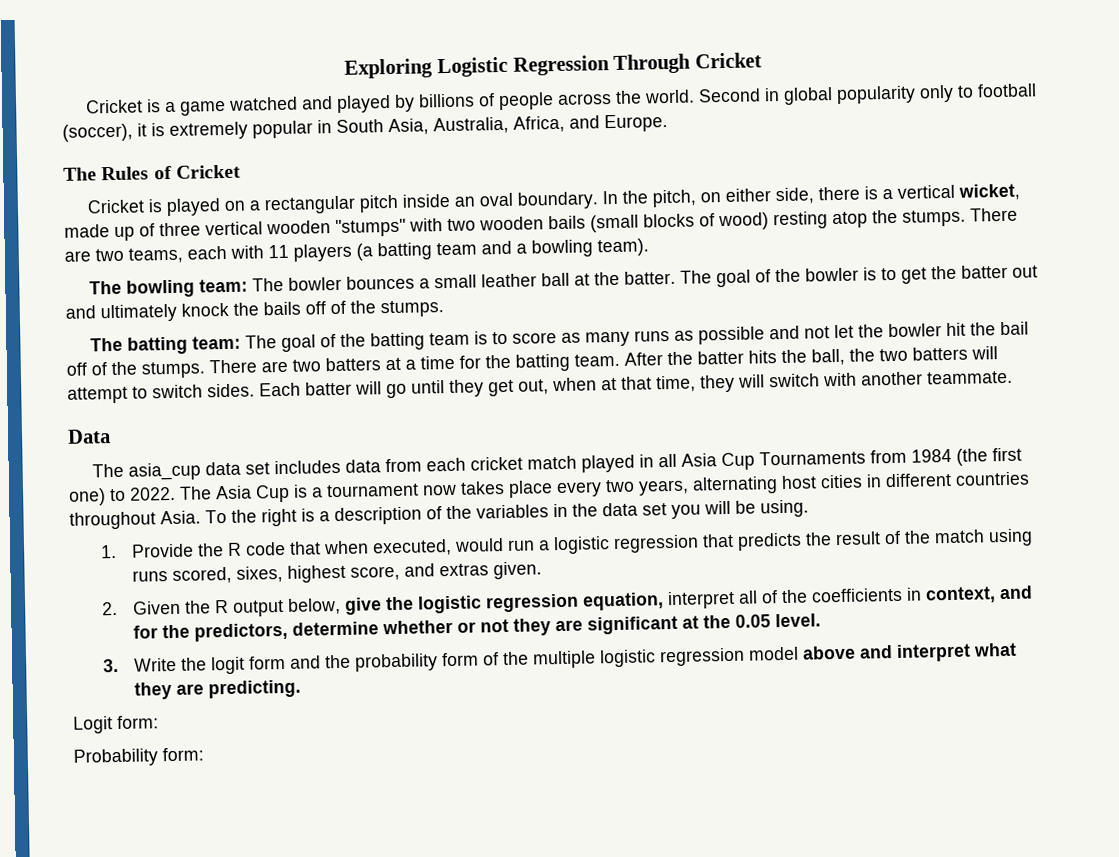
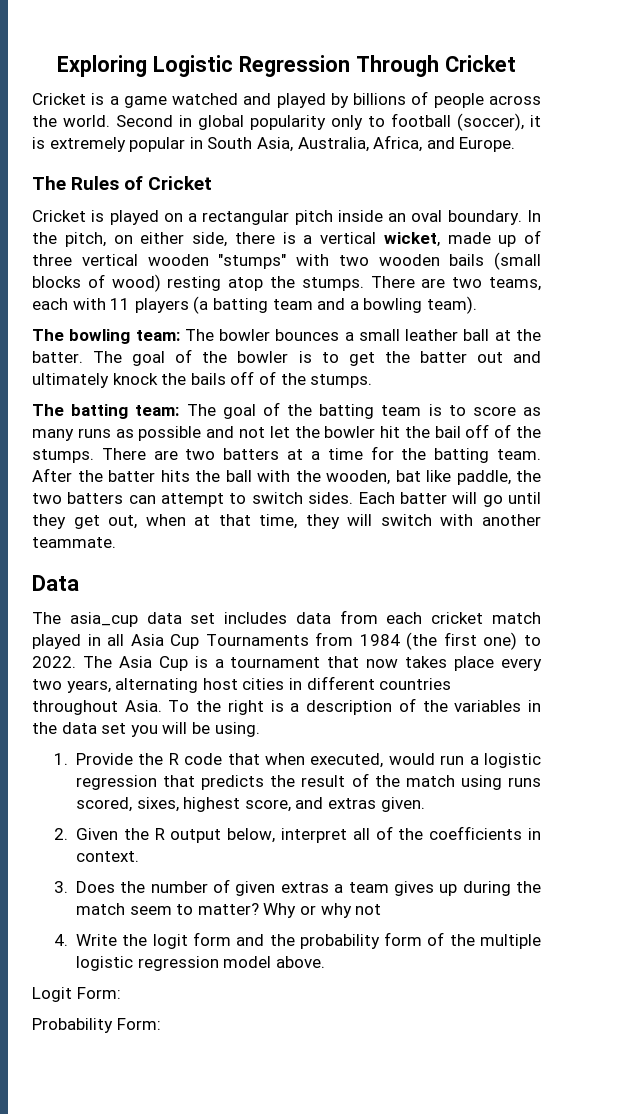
- After the batter hits the ball, the two batters will attempt to switch sides.
+ After the batter hits the ball with the wooden, bat like paddle, the two batters can attempt to switch sides.
- The Asia Cup is a tournament now takes place every two years, alternating host cities in different countries throughout Asia.
+ The Asia Cup is a tournament that now takes place every two years, alternating host cities in different countries throughout Asia.
- 2. Given the R output below, give the logistic regression equation, interpret all of the coefficients in context, and for the predictors, determine whether or not they are significant at the 0.05 level.
- 3. Write the logit form and the probability form of the multiple logistic regression model above and interpret what they are predicting.
+ 2. Given the R output below, interpret all of the coefficients in context.
+ 3. Does the number of given extras a team gives up during the match seem to matter? Why or why not
+ 4. Write the logit form and the probability form of the multiple logistic regression model above.
- Logit form:
+ Logit Form:
- Probability form:
+ Probability Form:

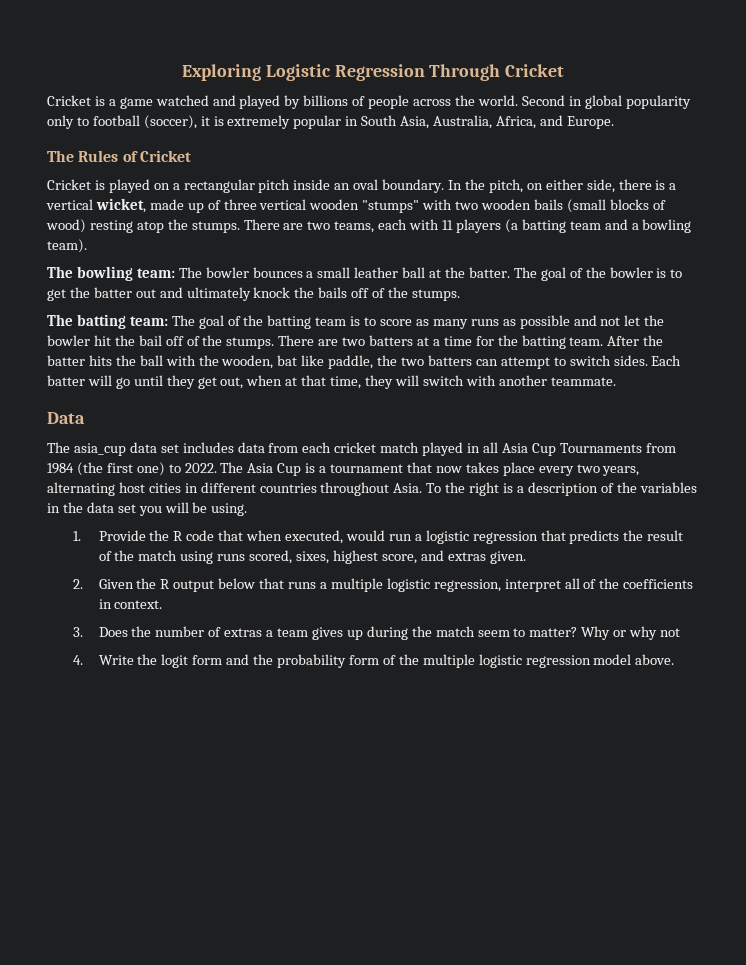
- 2. Given the R output below, interpret all of the coefficients in context.
+ 2. Given the R output below that runs a multiple logistic regression, interpret all of the coefficients in context.
- 3. Does the number of given extras a team gives up during the match seem to matter?
+ 3. Does the number of extras a team gives up during the match seem to matter?
- Logit Form:
- Probability Form:

